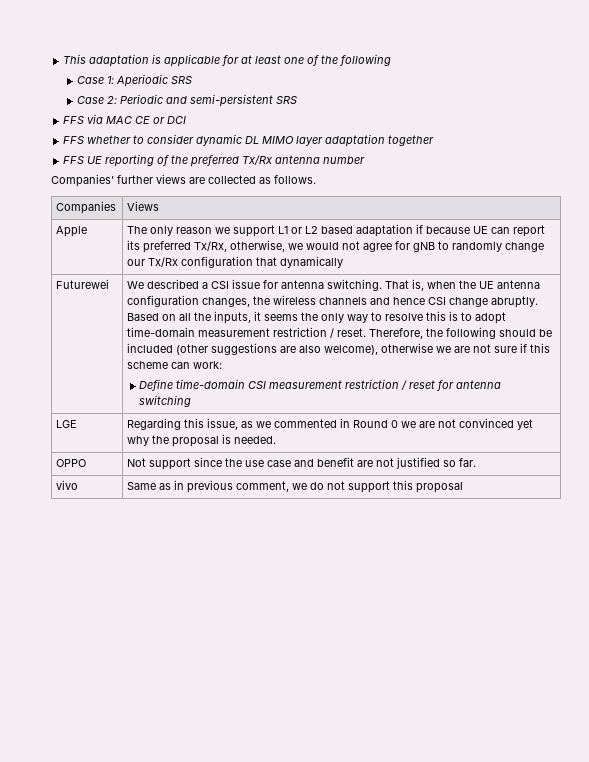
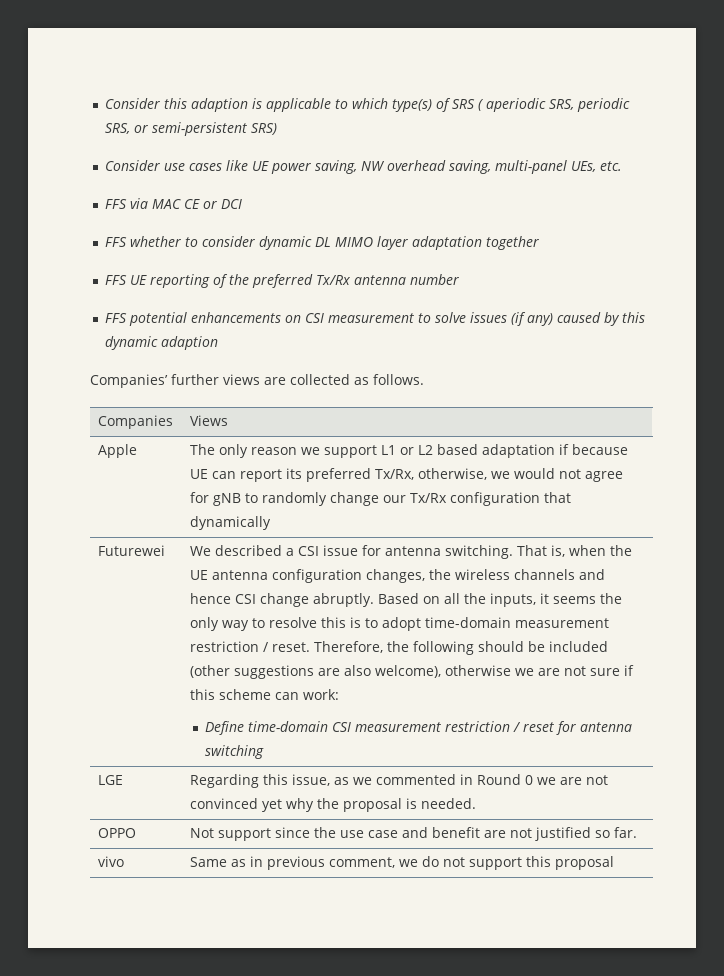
- This adaptation is applicable for at least one of the following
- Case 1: Aperiodic SRS
- Case 2: Periodic and semi-persistent SRS
+ Consider this adaption is applicable to which type(s) of SRS ( aperiodic SRS, periodic SRS, or semi-persistent SRS)
+ Consider use cases like UE power saving, NW overhead saving, multi-panel UEs, etc.
+ FFS potential enhancements on CSI measurement to solve issues (if any) caused by this dynamic adaption

